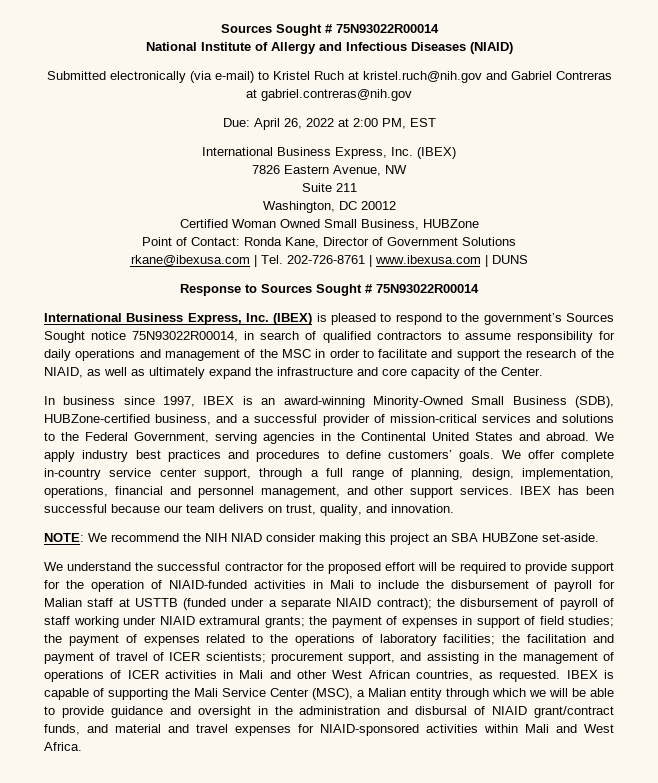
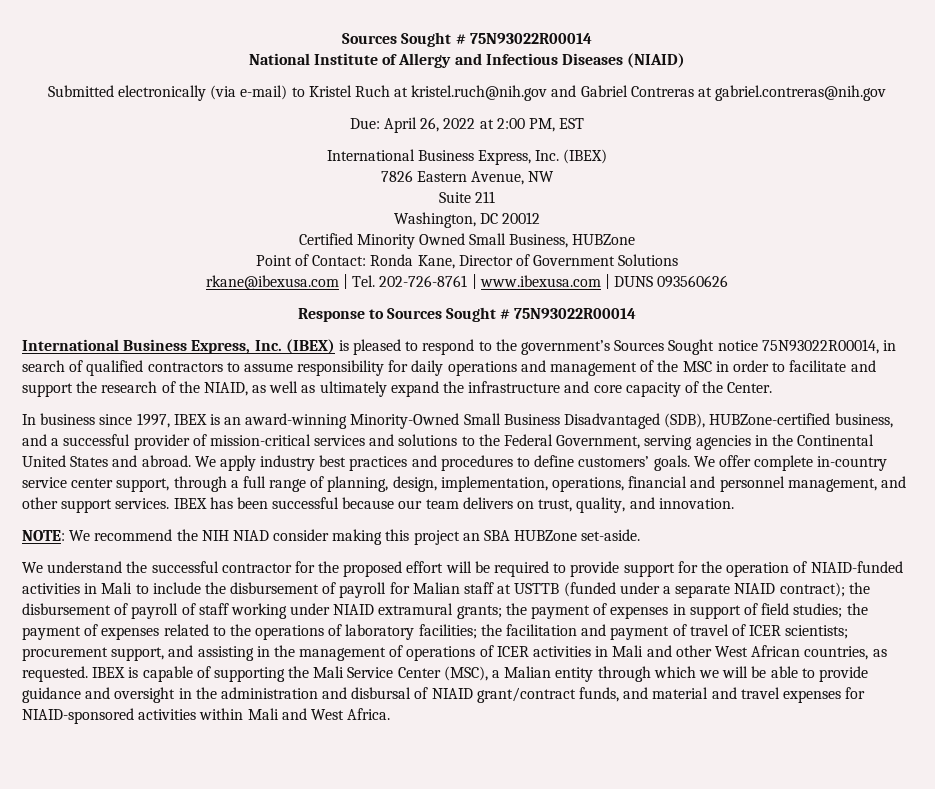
- Certified Woman Owned Small Business, HUBZone
+ Certified Minority Owned Small Business, HUBZone
- rkane@ibexusa.com | Tel. 202-726-8761 | www.ibexusa.com | DUNS
+ rkane@ibexusa.com | Tel. 202-726-8761 | www.ibexusa.com | DUNS 093560626
- In business since 1997, IBEX is an award-winning Minority-Owned Small Business (SDB), HUBZone-certified business, and a successful provider of mission-critical services and solutions to the Federal Government, serving agencies in the Continental United States and abroad.
+ In business since 1997, IBEX is an award-winning Minority-Owned Small Business Disadvantaged (SDB), HUBZone-certified business, and a successful provider of mission-critical services and solutions to the Federal Government, serving agencies in the Continental United States and abroad.

